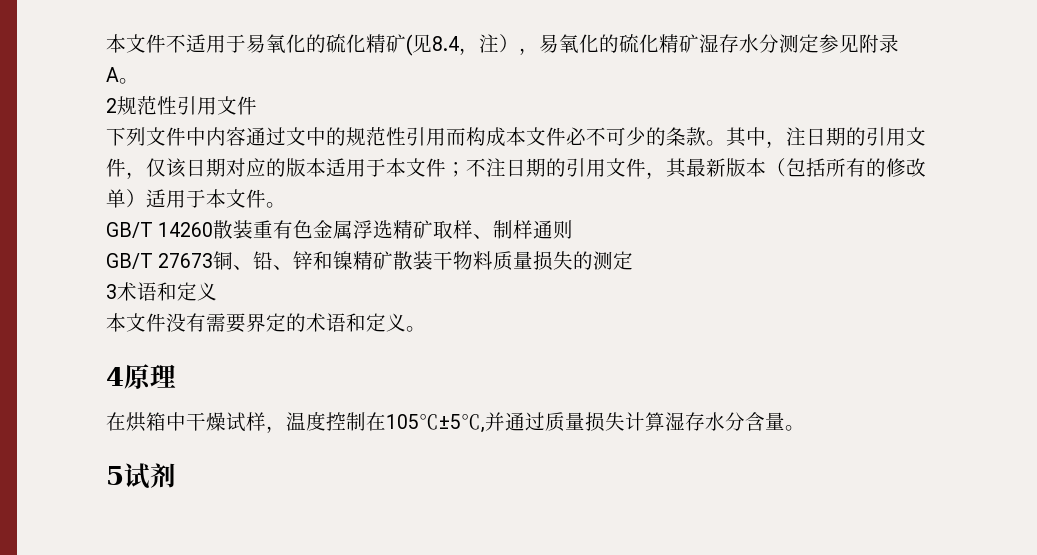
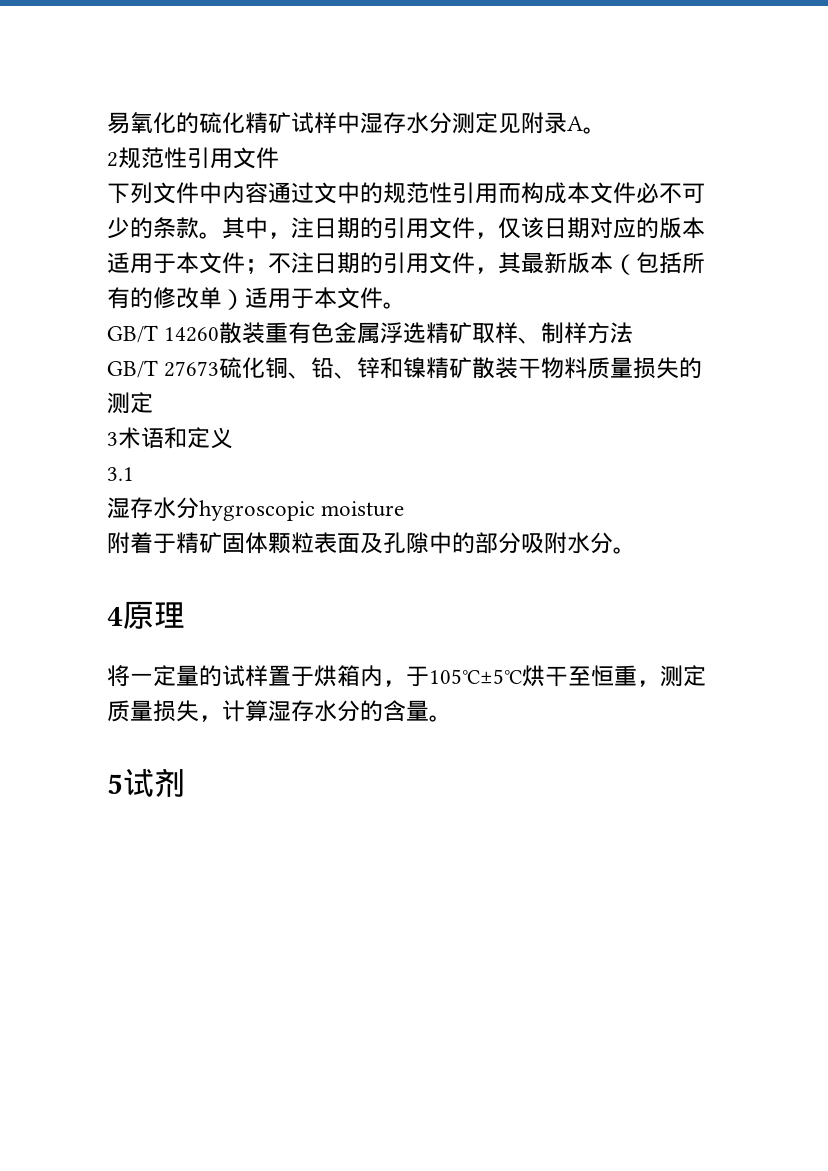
- 本文件不适用于易氧化的硫化精矿(见8.4，注），易氧化的硫化精矿湿存水分测定参见附录A。
+ 易氧化的硫化精矿试样中湿存水分测定见附录A。
- GB/T 14260散装重有色金属浮选精矿取样、制样通则
+ GB/T 14260散装重有色金属浮选精矿取样、制样方法
- GB/T 27673铜、铅、锌和镍精矿散装干物料质量损失的测定
+ GB/T 27673硫化铜、铅、锌和镍精矿散装干物料质量损失的测定
- 本文件没有需要界定的术语和定义。
+ 3.1
+ 湿存水分hygroscopic moisture
+ 附着于精矿固体颗粒表面及孔隙中的部分吸附水分。
  4原理
- 在烘箱中干燥试样，温度控制在105℃±5℃,并通过质量损失计算湿存水分含量。
+ 将一定量的试样置于烘箱内，于105℃±5℃烘干至恒重，测定质量损失，计算湿存水分的含量。

